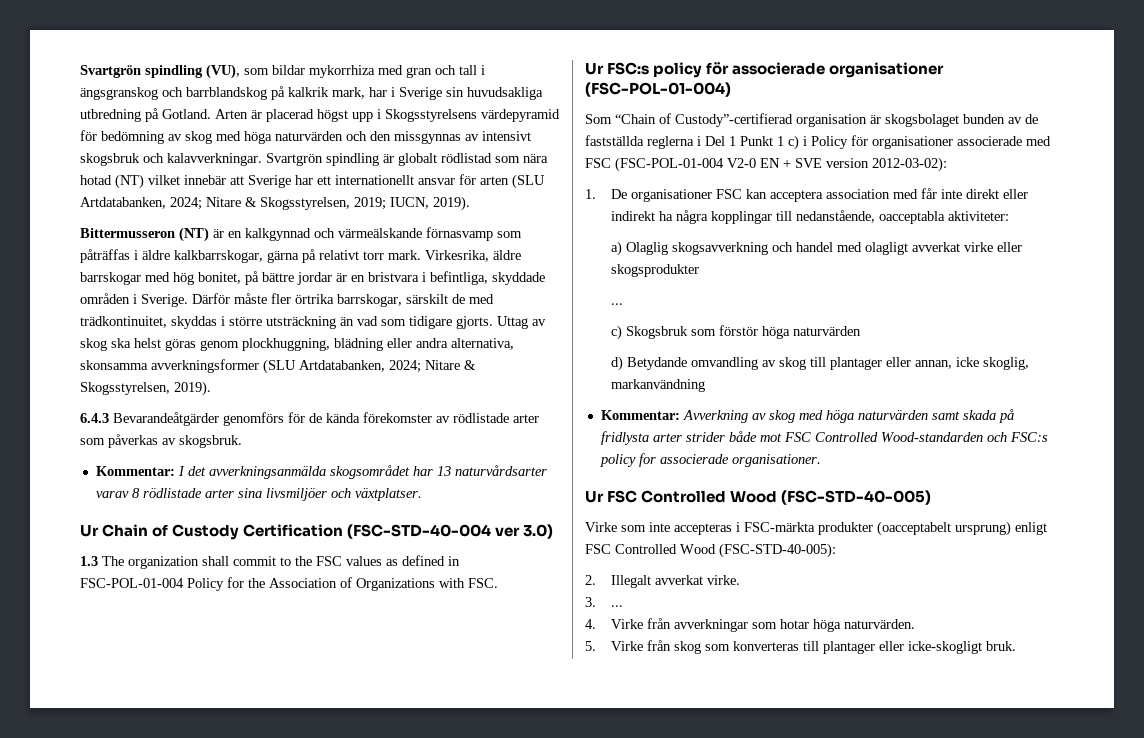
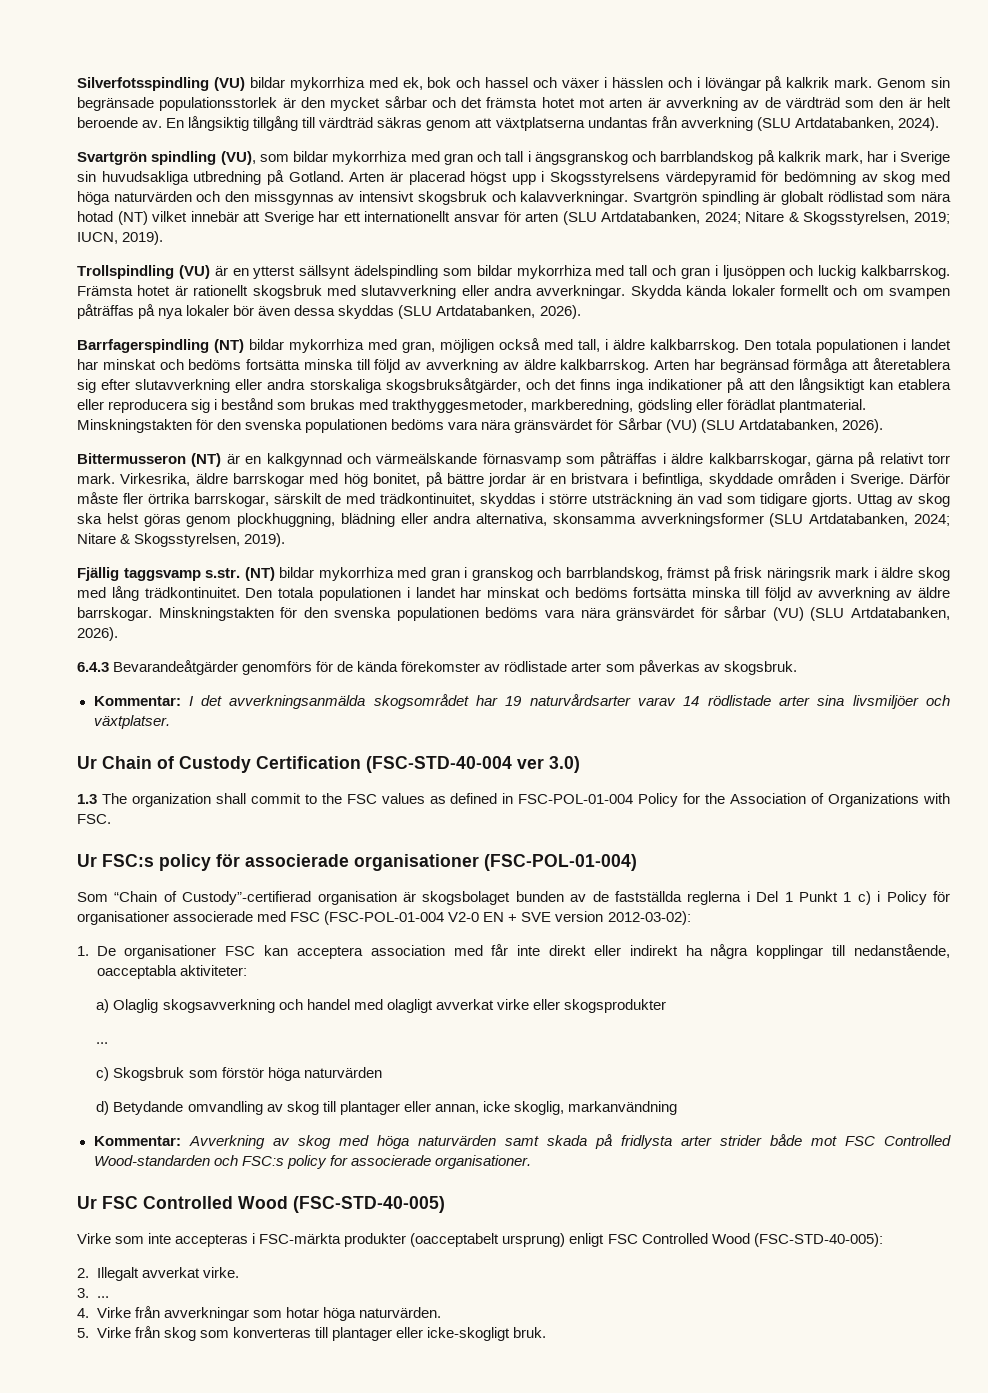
+ Silverfotsspindling (VU) bildar mykorrhiza med ek, bok och hassel och växer i hässlen och i lövängar på kalkrik mark. Genom sin begränsade populationsstorlek är den mycket sårbar och det främsta hotet mot arten är avverkning av de värdträd som den är helt beroende av. En långsiktig tillgång till värdträd säkras genom att växtplatserna undantas från avverkning (SLU Artdatabanken, 2024).
+ Trollspindling (VU) är en ytterst sällsynt ädelspindling som bildar mykorrhiza med tall och gran i ljusöppen och luckig kalkbarrskog. Främsta hotet är rationellt skogsbruk med slutavverkning eller andra avverkningar. Skydda kända lokaler formellt och om svampen påträffas på nya lokaler bör även dessa skyddas (SLU Artdatabanken, 2026).
+ Barrfagerspindling (NT) bildar mykorrhiza med gran, möjligen också med tall, i äldre kalkbarrskog. Den totala populationen i landet har minskat och bedöms fortsätta minska till följd av avverkning av äldre kalkbarrskog. Arten har begränsad förmåga att återetablera sig efter slutavverkning eller andra storskaliga skogsbruksåtgärder, och det finns inga indikationer på att den långsiktigt kan etablera eller reproducera sig i bestånd som brukas med trakthyggesmetoder, markberedning, gödsling eller förädlat plantmaterial. Minskningstakten för den svenska populationen bedöms vara nära gränsvärdet för Sårbar (VU) (SLU Artdatabanken, 2026).
+ Fjällig taggsvamp s.str. (NT) bildar mykorrhiza med gran i granskog och barrblandskog, främst på frisk näringsrik mark i äldre skog med lång trädkontinuitet. Den totala populationen i landet har minskat och bedöms fortsätta minska till följd av avverkning av äldre barrskogar. Minskningstakten för den svenska populationen bedöms vara nära gränsvärdet för sårbar (VU) (SLU Artdatabanken, 2026).
- Kommentar: I det avverkningsanmälda skogsområdet har 13 naturvårdsarter varav 8 rödlistade arter sina livsmiljöer och växtplatser.
+ Kommentar: I det avverkningsanmälda skogsområdet har 19 naturvårdsarter varav 14 rödlistade arter sina livsmiljöer och växtplatser.

